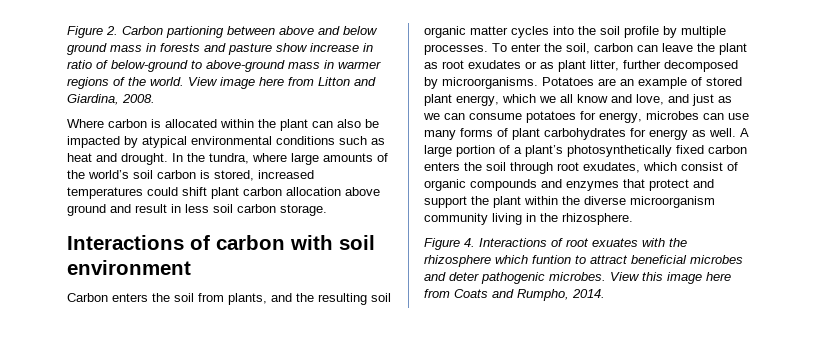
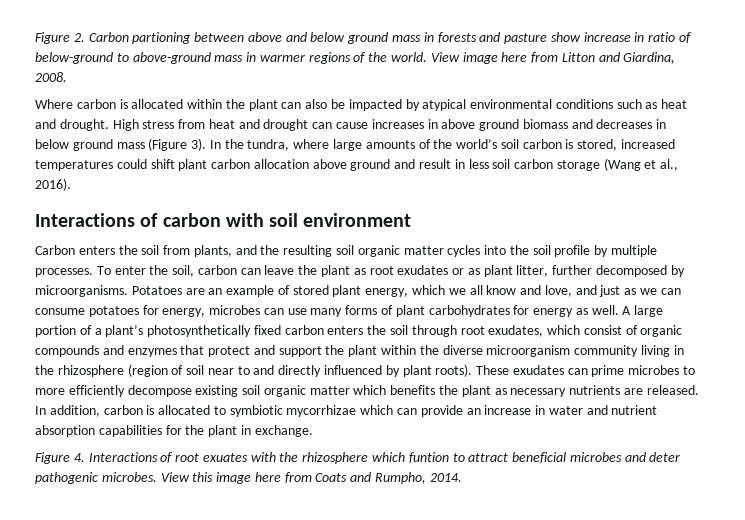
+ High stress from heat and drought can cause increases in above ground biomass and decreases in below ground mass (Figure 3).
- In the tundra, where large amounts of the world’s soil carbon is stored, increased temperatures could shift plant carbon allocation above ground and result in less soil carbon storage.
+ In the tundra, where large amounts of the world’s soil carbon is stored, increased temperatures could shift plant carbon allocation above ground and result in less soil carbon storage (Wang et al., 2016).
- A large portion of a plant’s photosynthetically fixed carbon enters the soil through root exudates, which consist of organic compounds and enzymes that protect and support the plant within the diverse microorganism community living in the rhizosphere.
+ A large portion of a plant’s photosynthetically fixed carbon enters the soil through root exudates, which consist of organic compounds and enzymes that protect and support the plant within the diverse microorganism community living in the rhizosphere (region of soil near to and directly influenced by plant roots). These exudates can prime microbes to more efficiently decompose existing soil organic matter which benefits the plant as necessary nutrients are released. In addition, carbon is allocated to symbiotic mycorrhizae which can provide an increase in water and nutrient absorption capabilities for the plant in exchange.

